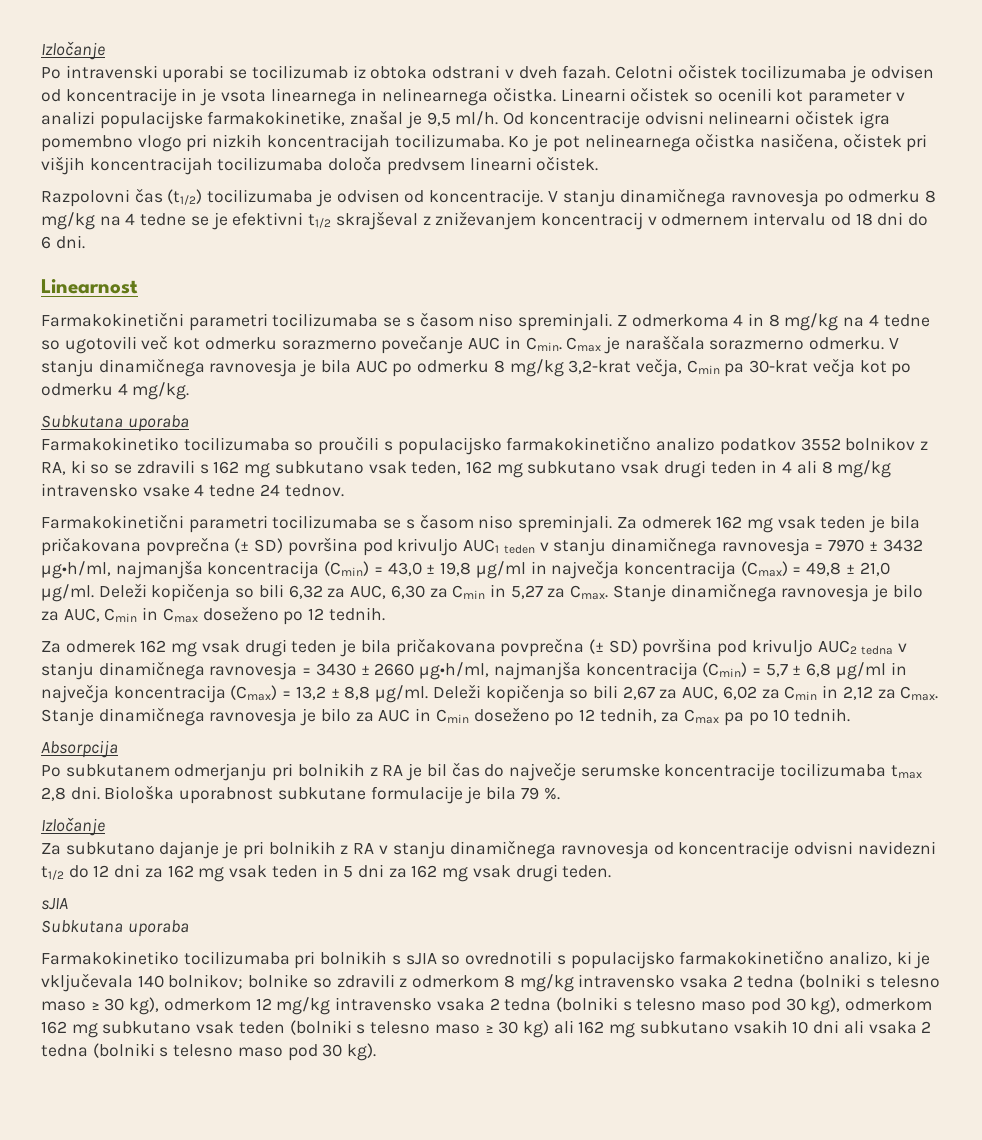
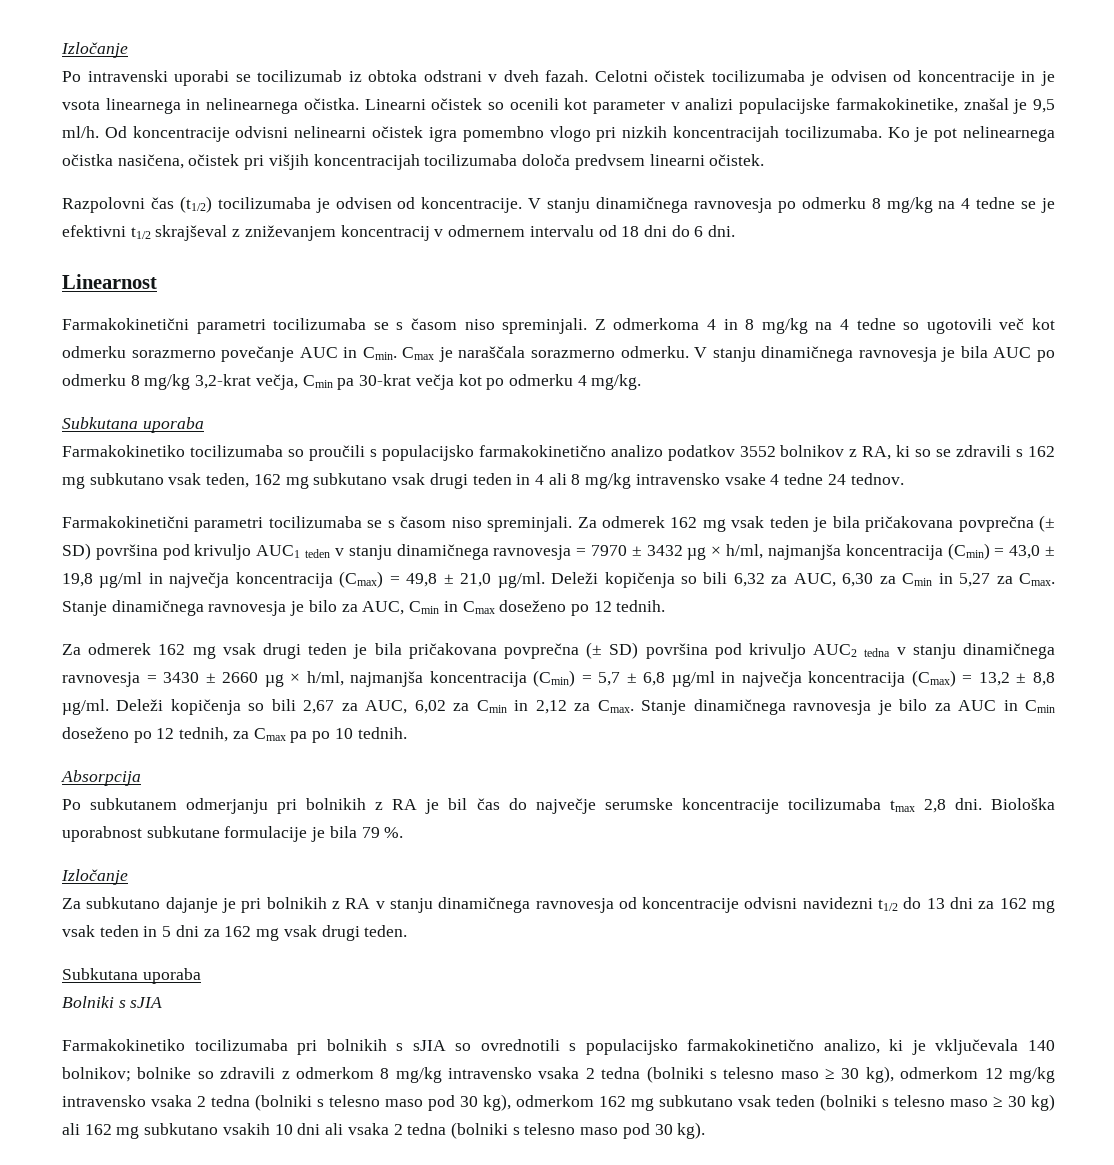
- Za odmerek 162 mg vsak teden je bila pričakovana povprečna (± SD) površina pod krivuljo AUC1 teden v stanju dinamičnega ravnovesja = 7970 ± 3432 µg•h/ml, najmanjša koncentracija (Cmin) = 43,0 ± 19,8 µg/ml in največja koncentracija (Cmax) = 49,8 ± 21,0 µg/ml.
+ Za odmerek 162 mg vsak teden je bila pričakovana povprečna (± SD) površina pod krivuljo AUC1 teden v stanju dinamičnega ravnovesja = 7970 ± 3432 µg × h/ml, najmanjša koncentracija (Cmin) = 43,0 ± 19,8 µg/ml in največja koncentracija (Cmax) = 49,8 ± 21,0 µg/ml.
- Za odmerek 162 mg vsak drugi teden je bila pričakovana povprečna (± SD) površina pod krivuljo AUC2 tedna v stanju dinamičnega ravnovesja = 3430 ± 2660 µg•h/ml, najmanjša koncentracija (Cmin) = 5,7 ± 6,8 µg/ml in največja koncentracija (Cmax) = 13,2 ± 8,8 µg/ml.
+ Za odmerek 162 mg vsak drugi teden je bila pričakovana povprečna (± SD) površina pod krivuljo AUC2 tedna v stanju dinamičnega ravnovesja = 3430 ± 2660 µg × h/ml, najmanjša koncentracija (Cmin) = 5,7 ± 6,8 µg/ml in največja koncentracija (Cmax) = 13,2 ± 8,8 µg/ml.
- Za subkutano dajanje je pri bolnikih z RA v stanju dinamičnega ravnovesja od koncentracije odvisni navidezni t1/2 do 12 dni za 162 mg vsak teden in 5 dni za 162 mg vsak drugi teden.
- sJIA
+ Za subkutano dajanje je pri bolnikih z RA v stanju dinamičnega ravnovesja od koncentracije odvisni navidezni t1/2 do 13 dni za 162 mg vsak teden in 5 dni za 162 mg vsak drugi teden.
  Subkutana uporaba
+ Bolniki s sJIA

